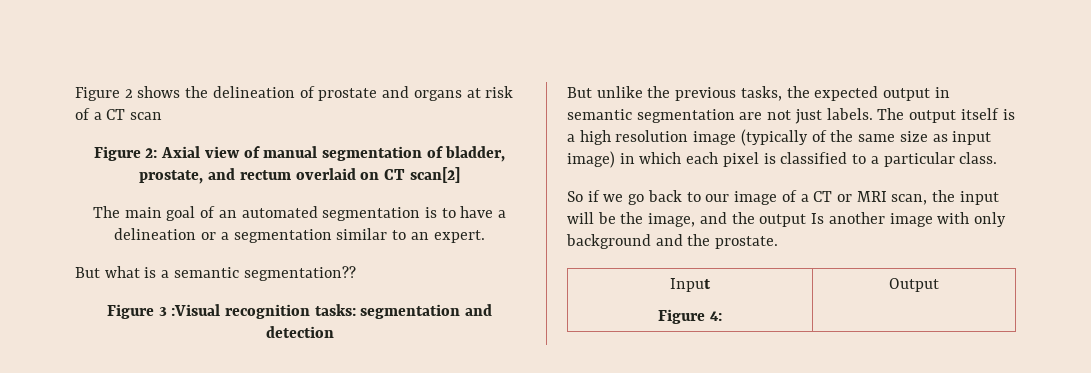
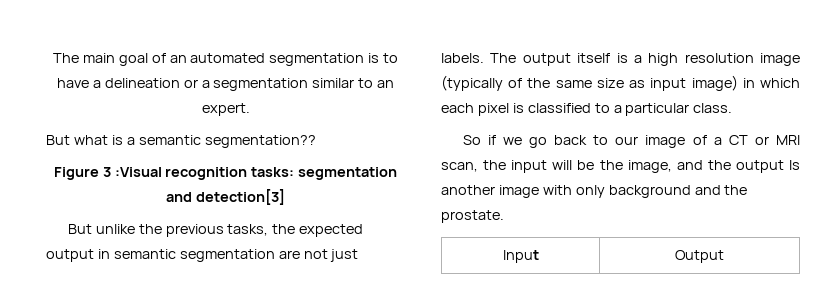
- Figure 2 shows the delineation of prostate and organs at risk of a CT scan
- Figure 2: Axial view of manual segmentation of bladder, prostate, and rectum overlaid on CT scan[2]
- Figure 3 :Visual recognition tasks: segmentation and detection
+ Figure 3 :Visual recognition tasks: segmentation and detection[3]
- Input
- Figure 4: | Output
+ Input | Output

